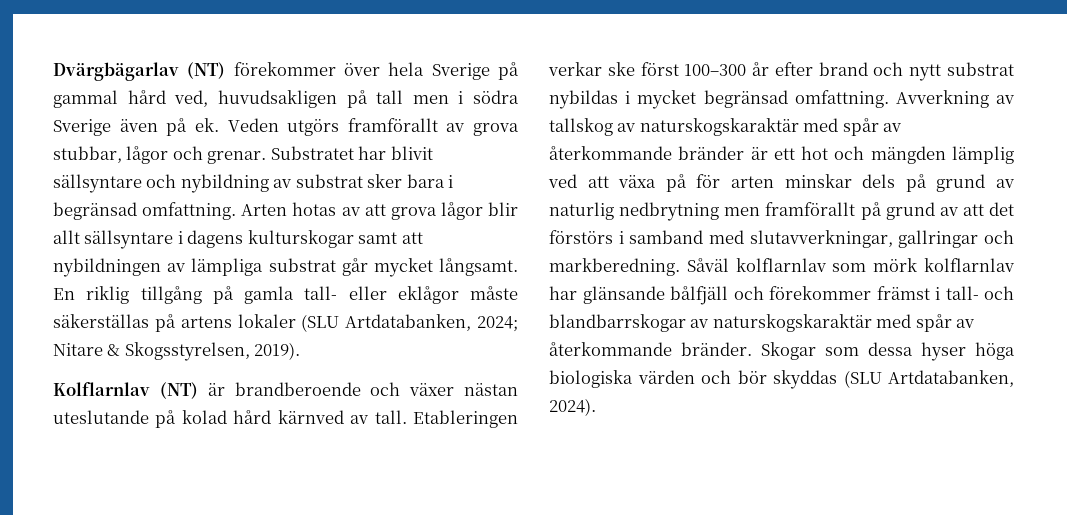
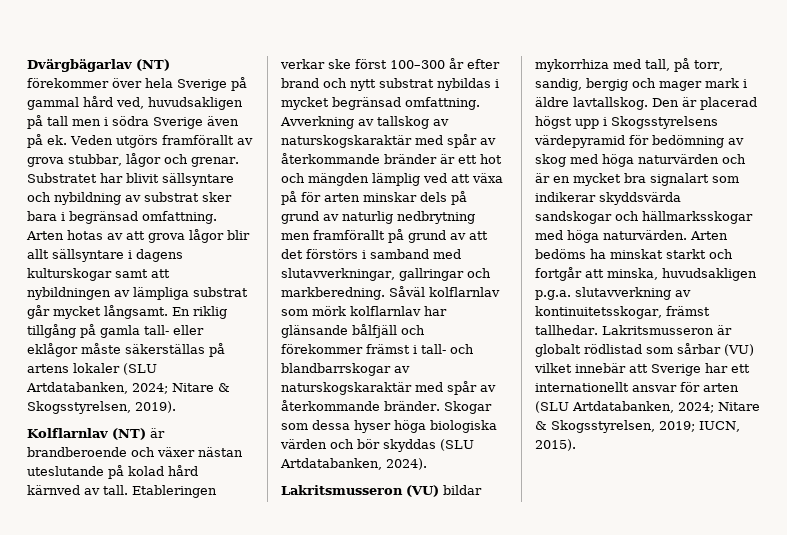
+ Lakritsmusseron (VU) bildar mykorrhiza med tall, på torr, sandig, bergig och mager mark i äldre lavtallskog. Den är placerad högst upp i Skogsstyrelsens värdepyramid för bedömning av skog med höga naturvärden och är en mycket bra signalart som indikerar skyddsvärda sandskogar och hällmarksskogar med höga naturvärden. Arten bedöms ha minskat starkt och fortgår att minska, huvudsakligen p.g.a. slutavverkning av kontinuitetsskogar, främst tallhedar. Lakritsmusseron är globalt rödlistad som sårbar (VU) vilket innebär att Sverige har ett internationellt ansvar för arten (SLU Artdatabanken, 2024; Nitare & Skogsstyrelsen, 2019; IUCN, 2015).

